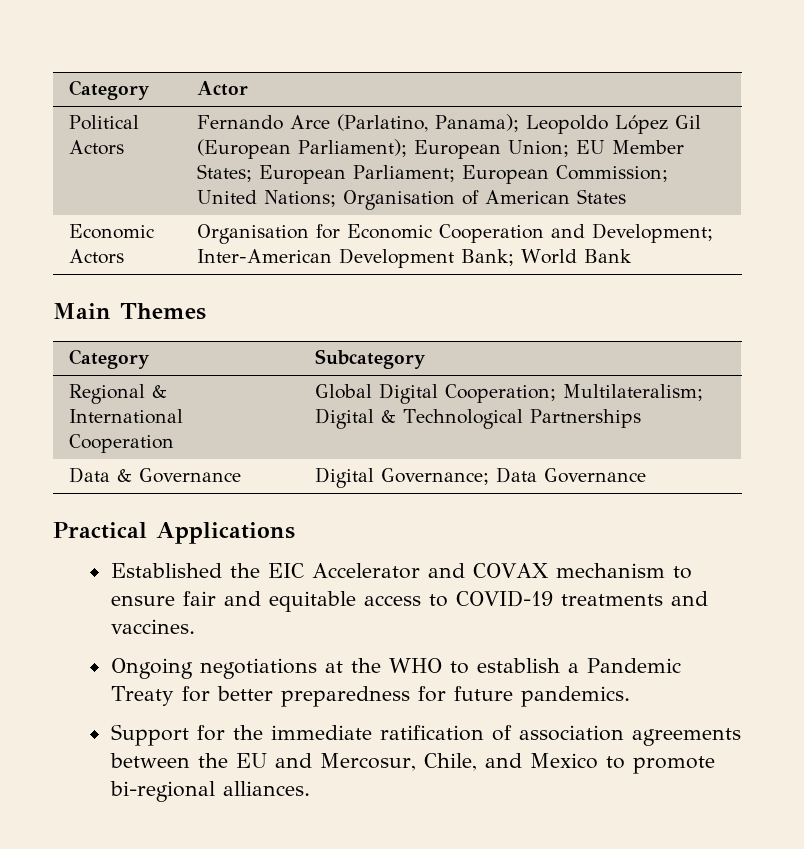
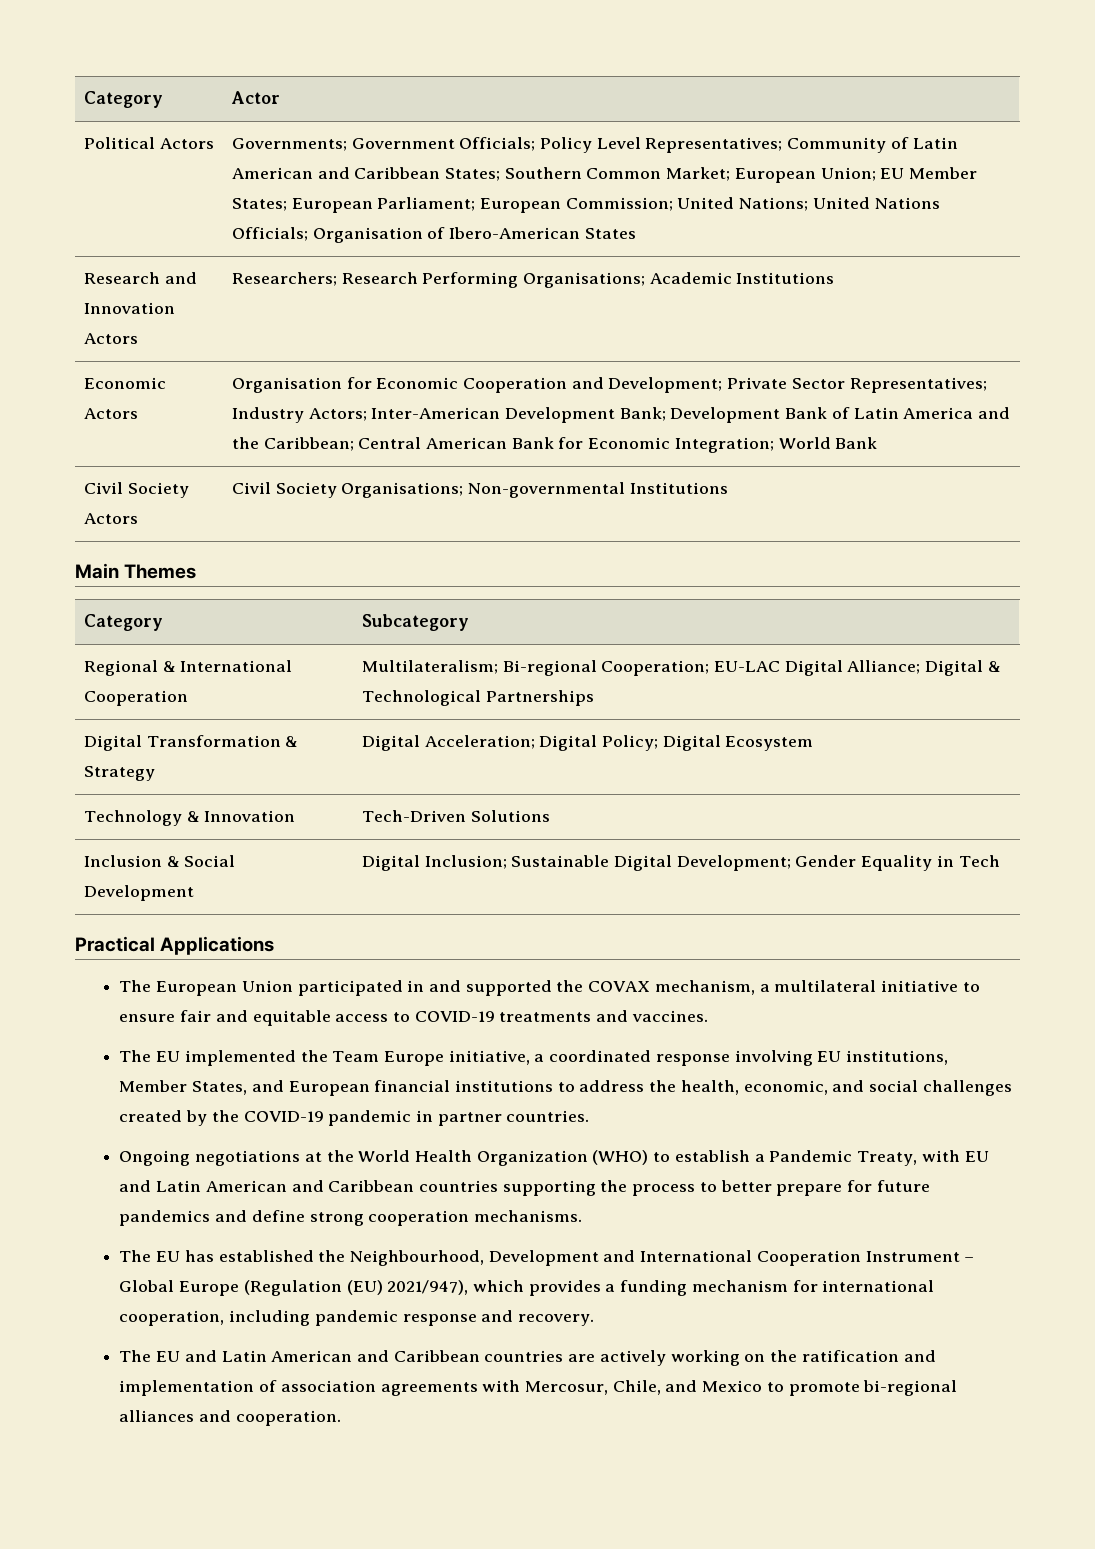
- Political Actors | Fernando Arce (Parlatino, Panama); Leopoldo López Gil (European Parliament); European Union; EU Member States; European Parliament; European Commission; United Nations; Organisation of American States
+ Political Actors | Governments; Government Officials; Policy Level Representatives; Community of Latin American and Caribbean States; Southern Common Market; European Union; EU Member States; European Parliament; European Commission; United Nations; United Nations Officials; Organisation of Ibero-American States
+ Research and Innovation Actors | Researchers; Research Performing Organisations; Academic Institutions
- Economic Actors | Organisation for Economic Cooperation and Development; Inter-American Development Bank; World Bank
+ Economic Actors | Organisation for Economic Cooperation and Development; Private Sector Representatives; Industry Actors; Inter-American Development Bank; Development Bank of Latin America and the Caribbean; Central American Bank for Economic Integration; World Bank
+ Civil Society Actors | Civil Society Organisations; Non-governmental Institutions
- Regional & International Cooperation | Global Digital Cooperation; Multilateralism; Digital & Technological Partnerships
- Data & Governance | Digital Governance; Data Governance
+ Regional & International Cooperation | Multilateralism; Bi-regional Cooperation; EU-LAC Digital Alliance; Digital & Technological Partnerships
+ Digital Transformation & Strategy | Digital Acceleration; Digital Policy; Digital Ecosystem
+ Technology & Innovation | Tech-Driven Solutions
+ Inclusion & Social Development | Digital Inclusion; Sustainable Digital Development; Gender Equality in Tech
  Practical Applications
- Established the EIC Accelerator and COVAX mechanism to ensure fair and equitable access to COVID-19 treatments and vaccines.
+ The European Union participated in and supported the COVAX mechanism, a multilateral initiative to ensure fair and equitable access to COVID-19 treatments and vaccines.
- Ongoing negotiations at the WHO to establish a Pandemic Treaty for better preparedness for future pandemics.
- Support for the immediate ratification of association agreements between the EU and Mercosur, Chile, and Mexico to promote bi-regional alliances.
+ The EU implemented the Team Europe initiative, a coordinated response involving EU institutions, Member States, and European financial institutions to address the health, economic, and social challenges created by the COVID-19 pandemic in partner countries.
+ Ongoing negotiations at the World Health Organization (WHO) to establish a Pandemic Treaty, with EU and Latin American and Caribbean countries supporting the process to better prepare for future pandemics and define strong cooperation mechanisms.
+ The EU has established the Neighbourhood, Development and International Cooperation Instrument – Global Europe (Regulation (EU) 2021/947), which provides a funding mechanism for international cooperation, including pandemic response and recovery.
+ The EU and Latin American and Caribbean countries are actively working on the ratification and implementation of association agreements with Mercosur, Chile, and Mexico to promote bi-regional alliances and cooperation.

